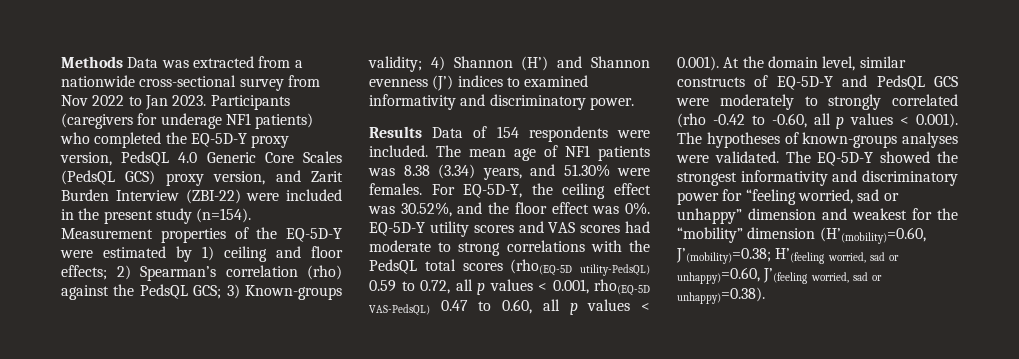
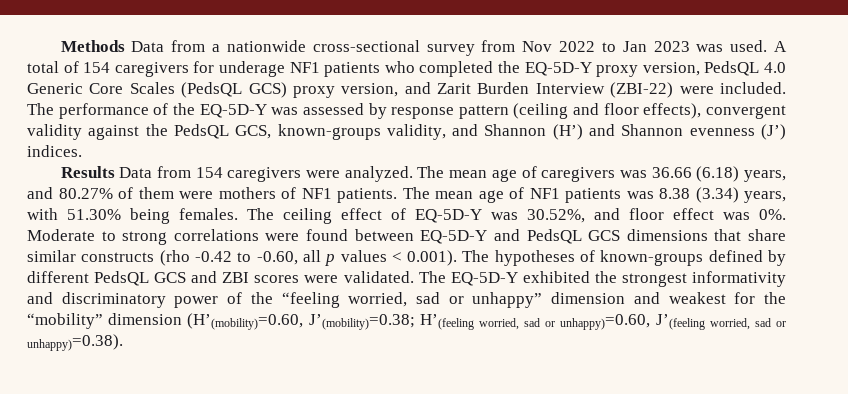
- Methods Data was extracted from a nationwide cross-sectional survey from Nov 2022 to Jan 2023. Participants (caregivers for underage NF1 patients) who completed the EQ-5D-Y proxy version, PedsQL 4.0 Generic Core Scales (PedsQL GCS) proxy version, and Zarit Burden Interview (ZBI-22) were included in the present study (n=154). Measurement properties of the EQ-5D-Y were estimated by 1) ceiling and floor effects; 2) Spearman’s correlation (rho) against the PedsQL GCS; 3) Known-groups validity; 4) Shannon (H’) and Shannon evenness (J’) indices to examined informativity and discriminatory power.
- Results Data of 154 respondents were included.
+ Methods Data from a nationwide cross-sectional survey from Nov 2022 to Jan 2023 was used. A total of 154 caregivers for underage NF1 patients who completed the EQ-5D-Y proxy version, PedsQL 4.0 Generic Core Scales (PedsQL GCS) proxy version, and Zarit Burden Interview (ZBI-22) were included. The performance of the EQ-5D-Y was assessed by response pattern (ceiling and floor effects), convergent validity against the PedsQL GCS, known-groups validity, and Shannon (H’) and Shannon evenness (J’) indices.
+ Results Data from 154 caregivers were analyzed. The mean age of caregivers was 36.66 (6.18) years, and 80.27% of them were mothers of NF1 patients.
- The mean age of NF1 patients was 8.38 (3.34) years, and 51.30% were females. For EQ-5D-Y, the ceiling effect was 30.52%, and the floor effect was 0%.
+ The mean age of NF1 patients was 8.38 (3.34) years, with 51.30% being females. The ceiling effect of EQ-5D-Y was 30.52%, and floor effect was 0%.
- EQ-5D-Y utility scores and VAS scores had moderate to strong correlations with the PedsQL total scores (rho(EQ-5D utility-PedsQL) 0.59 to 0.72, all p values < 0.001, rho(EQ-5D VAS-PedsQL) 0.47 to 0.60, all p values < 0.001). At the domain level, similar constructs of EQ-5D-Y and PedsQL GCS were moderately to strongly correlated (rho -0.42 to -0.60, all p values < 0.001). The hypotheses of known-groups analyses were validated.
+ Moderate to strong correlations were found between EQ-5D-Y and PedsQL GCS dimensions that share similar constructs (rho -0.42 to -0.60, all p values < 0.001). The hypotheses of known-groups defined by different PedsQL GCS and ZBI scores were validated.
- The EQ-5D-Y showed the strongest informativity and discriminatory power for “feeling worried, sad or unhappy” dimension and weakest for the “mobility” dimension (H’(mobility)=0.60, J’(mobility)=0.38; H’(feeling worried, sad or unhappy)=0.60, J’(feeling worried, sad or unhappy)=0.38).
+ The EQ-5D-Y exhibited the strongest informativity and discriminatory power of the “feeling worried, sad or unhappy” dimension and weakest for the “mobility” dimension (H’(mobility)=0.60, J’(mobility)=0.38; H’(feeling worried, sad or unhappy)=0.60, J’(feeling worried, sad or unhappy)=0.38).

